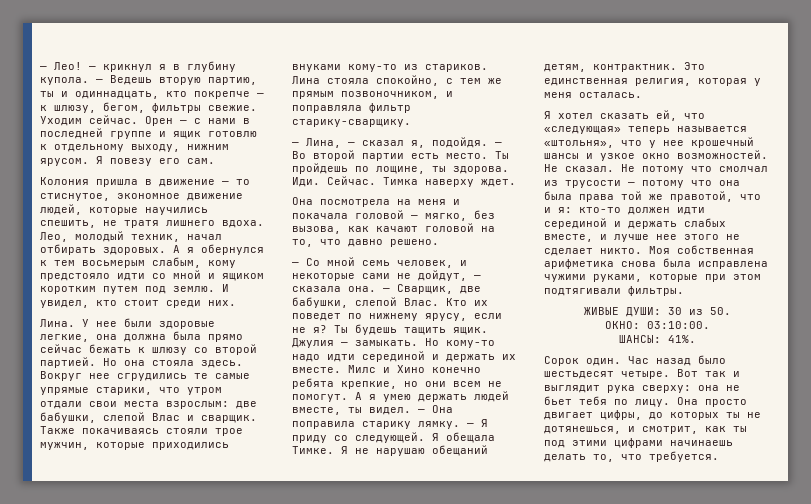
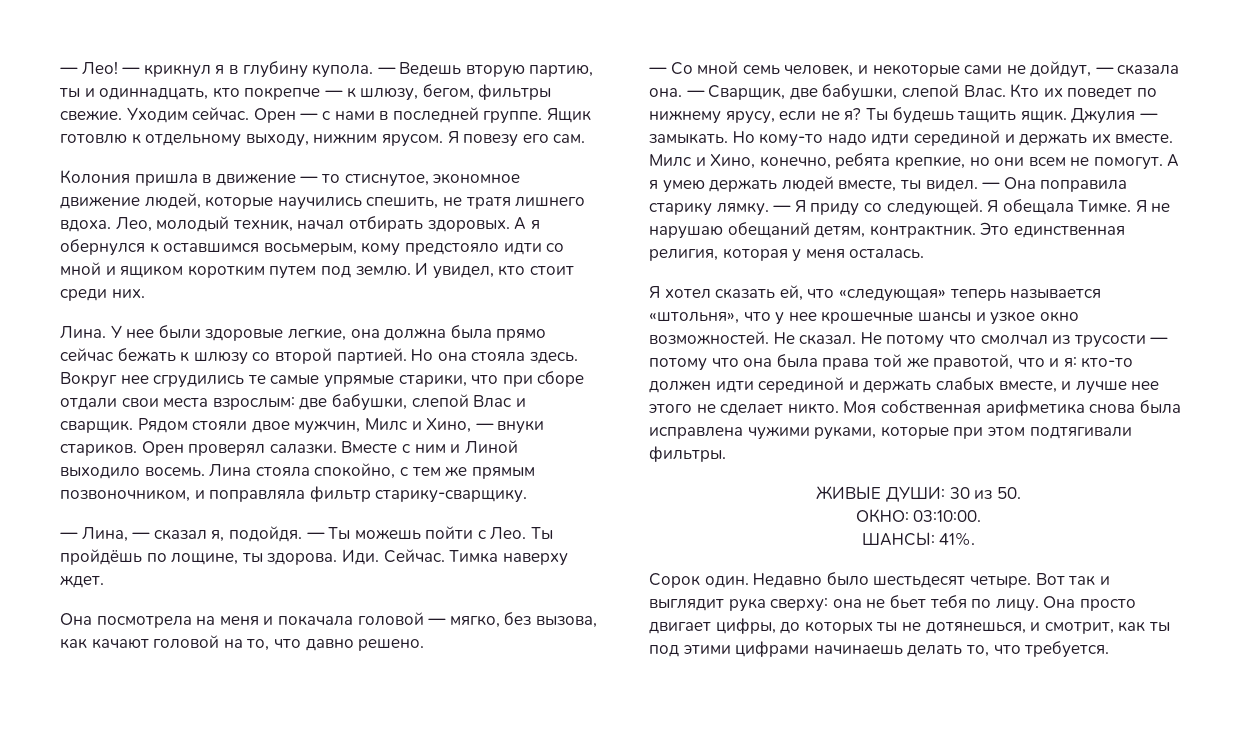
- Орен — с нами в последней группе и ящик готовлю к отдельному выходу, нижним ярусом.
+ Орен — с нами в последней группе. Ящик готовлю к отдельному выходу, нижним ярусом.
- А я обернулся к тем восьмерым слабым, кому предстояло идти со мной и ящиком коротким путем под землю.
+ А я обернулся к оставшимся восьмерым, кому предстояло идти со мной и ящиком коротким путем под землю.
- Вокруг нее сгрудились те самые упрямые старики, что утром отдали свои места взрослым: две бабушки, слепой Влас и сварщик.
+ Вокруг нее сгрудились те самые упрямые старики, что при сборе отдали свои места взрослым: две бабушки, слепой Влас и сварщик.
- Также покачиваясь стояли трое мужчин, которые приходились внуками кому-то из стариков.
+ Рядом стояли двое мужчин, Милс и Хино, — внуки стариков. Орен проверял салазки. Вместе с ним и Линой выходило восемь.
- — Во второй партии есть место. Ты пройдешь по лощине, ты здорова.
+ — Ты можешь пойти с Лео. Ты пройдёшь по лощине, ты здорова.
- Милс и Хино конечно ребята крепкие, но они всем не помогут.
+ Милс и Хино, конечно, ребята крепкие, но они всем не помогут.
- Я хотел сказать ей, что «следующая» теперь называется «штольня», что у нее крошечный шансы и узкое окно возможностей.
+ Я хотел сказать ей, что «следующая» теперь называется «штольня», что у нее крошечные шансы и узкое окно возможностей.
- Час назад было шестьдесят четыре.
+ Недавно было шестьдесят четыре.

